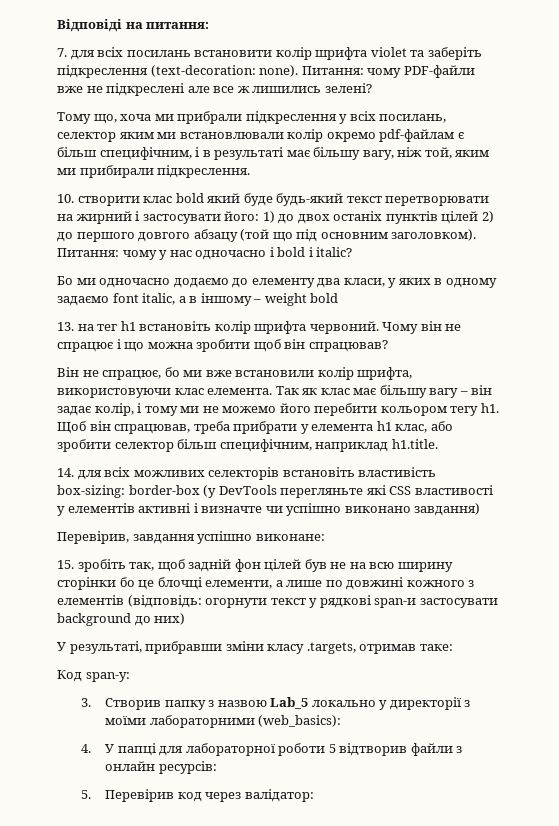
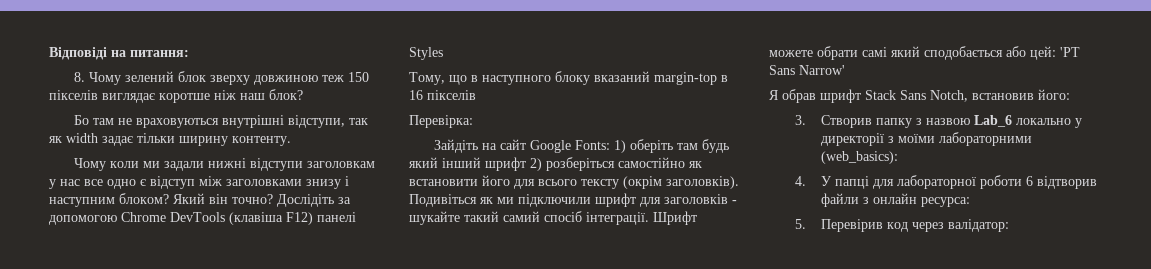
- 7. для всіх посилань встановити колір шрифта violet та заберіть підкреслення (text-decoration: none). Питання: чому PDF-файли вже не підкреслені але все ж лишились зелені?
- Тому що, хоча ми прибрали підкреслення у всіх посилань, селектор яким ми встановлювали колір окремо pdf-файлам є більш специфічним, і в результаті має більшу вагу, ніж той, яким ми прибирали підкреслення.
- 10. створити клас bold який буде будь-який текст перетворювати на жирний і застосувати його: 1) до двох останіх пунктів цілей 2) до першого довгого абзацу (той що під основним заголовком). Питання: чому у нас одночасно і bold i italic?
- Бо ми одночасно додаємо до елементу два класи, у яких в одному задаємо font italic, а в іншому – weight bold
- 13. на тег h1 встановіть колір шрифта червоний. Чому він не спрацює і що можна зробити щоб він спрацював?
- Він не спрацює, бо ми вже встановили колір шрифта, використовуючи клас елемента. Так як клас має більшу вагу – він задає колір, і тому ми не можемо його перебити кольором тегу h1. Щоб він спрацював, треба прибрати у елемента h1 клас, або зробити селектор більш специфічним, наприклад h1.title.
- 14. для всіх можливих селекторів встановіть властивість box-sizing: border-box (у DevTools перегляньте які CSS властивості у елементів активні і визначте чи успішно виконано завдання)
- Перевірив, завдання успішно виконане:
- 15. зробіть так, щоб задній фон цілей був не на всю ширину сторінки бо це блочці елементи, а лише по довжині кожного з елементів (відповідь: огорнути текст у рядкові span-и застосувати background до них)
- У результаті, прибравши зміни класу .targets, отримав таке:
- Код span-у:
+ 8. Чому зелений блок зверху довжиною теж 150 пікселів виглядає коротше ніж наш блок?
+ Бо там не враховуються внутрішні відступи, так як width задає тільки ширину контенту.
+ Чому коли ми задали нижні відступи заголовкам у нас все одно є відступ між заголовками знизу і наступним блоком? Який він точно? Дослідіть за допомогою Chrome DevTools (клавіша F12) панелі Styles
+ Тому, що в наступного блоку вказаний margin-top в 16 пікселів
+ Перевірка:
+ Зайдіть на сайт Google Fonts: 1) оберіть там будь який інший шрифт 2) розберіться самостійно як встановити його для всього тексту (окрім заголовків). Подивіться як ми підключили шрифт для заголовків - шукайте такий самий спосіб інтеграції. Шрифт можете обрати самі який сподобається або цей: 'PT Sans Narrow'
+ Я обрав шрифт Stack Sans Notch, встановив його:
- 3. Створив папку з назвою Lab_5 локально у директорії з моїми лабораторними (web_basics):
+ 3. Створив папку з назвою Lab_6 локально у директорії з моїми лабораторними (web_basics):
- 4. У папці для лабораторної роботи 5 відтворив файли з онлайн ресурсів:
+ 4. У папці для лабораторної роботи 6 відтворив файли з онлайн ресурса:

